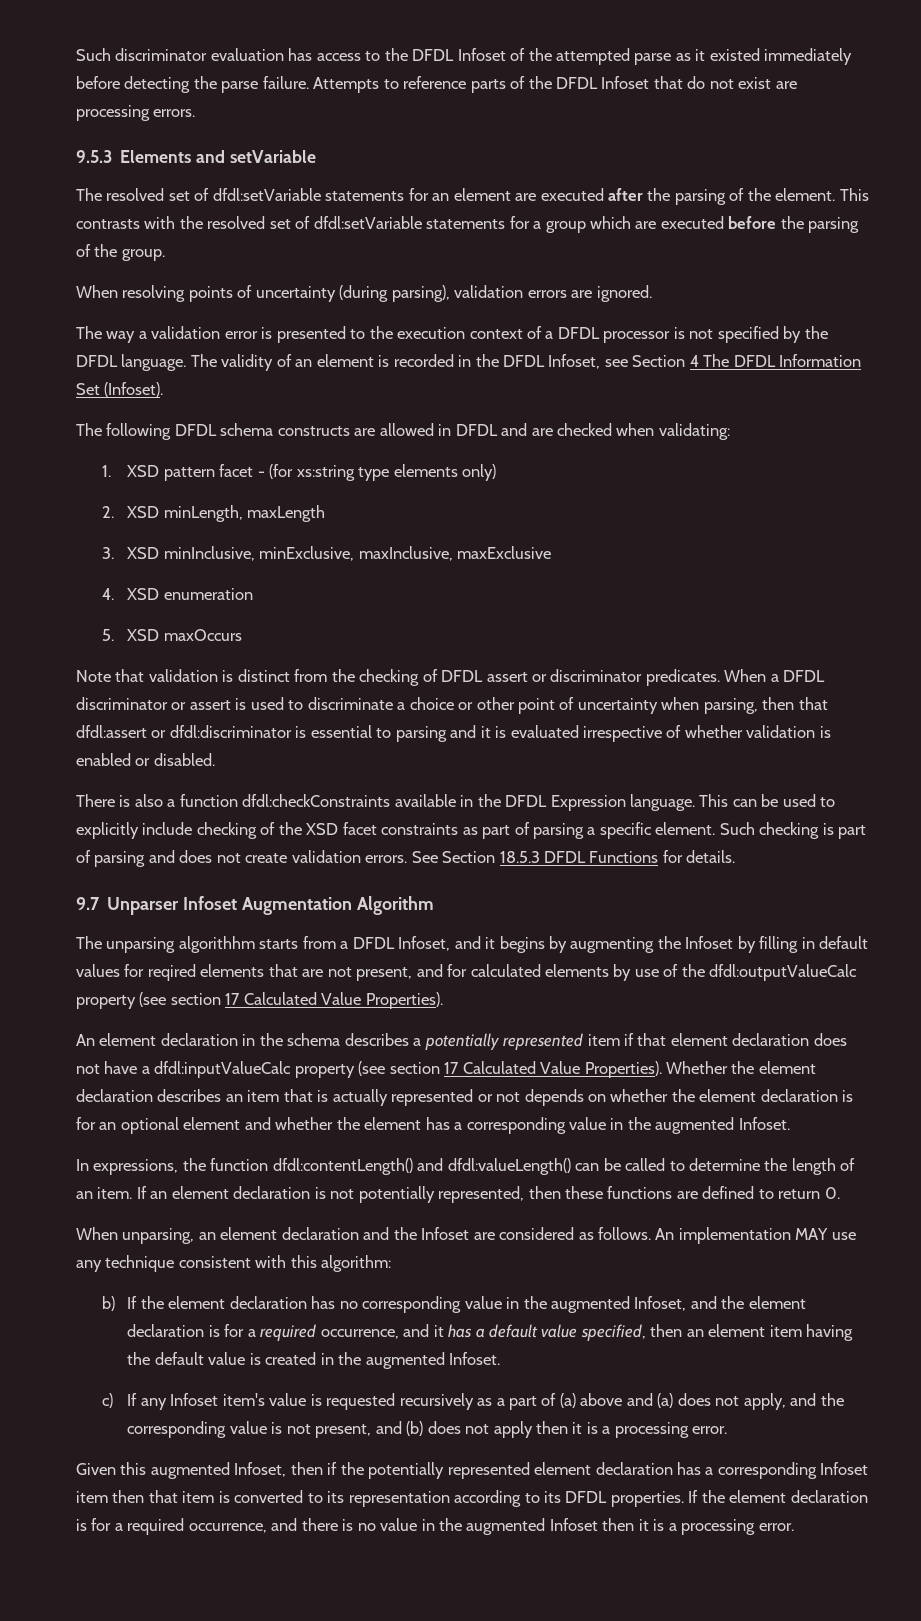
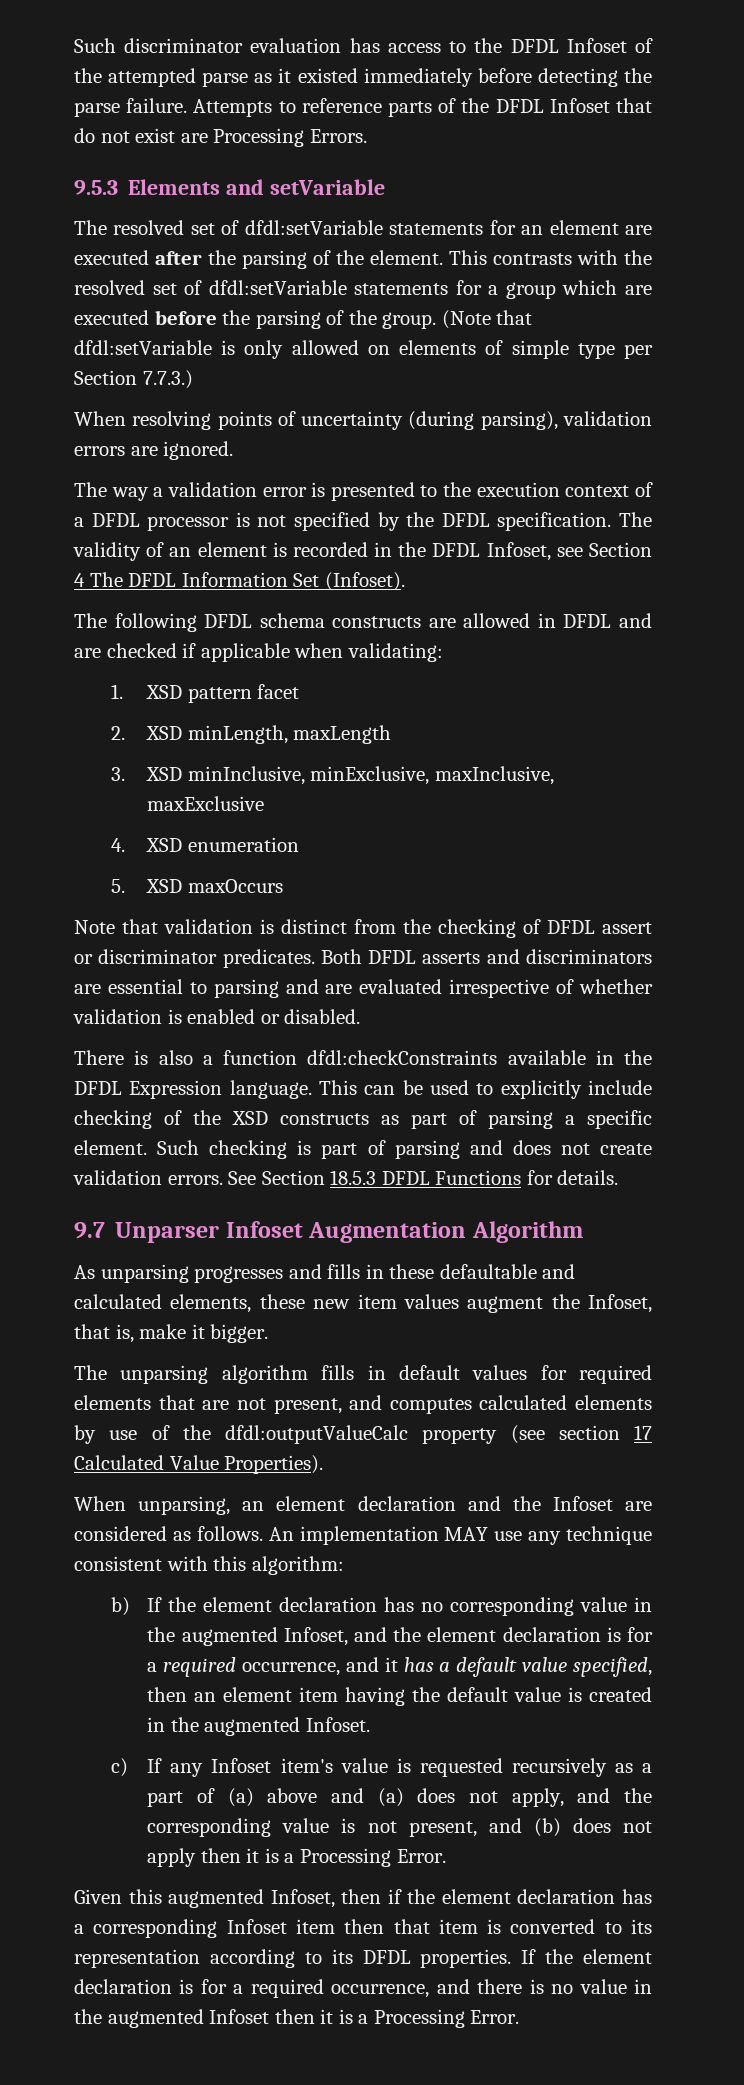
- Attempts to reference parts of the DFDL Infoset that do not exist are processing errors.
+ Attempts to reference parts of the DFDL Infoset that do not exist are Processing Errors.
+ (Note that dfdl:setVariable is only allowed on elements of simple type per Section 7.7.3.)
- The way a validation error is presented to the execution context of a DFDL processor is not specified by the DFDL language.
+ The way a validation error is presented to the execution context of a DFDL processor is not specified by the DFDL specification.
- The following DFDL schema constructs are allowed in DFDL and are checked when validating:
+ The following DFDL schema constructs are allowed in DFDL and are checked if applicable when validating:
- 1. XSD pattern facet - (for xs:string type elements only)
+ 1. XSD pattern facet
- When a DFDL discriminator or assert is used to discriminate a choice or other point of uncertainty when parsing, then that dfdl:assert or dfdl:discriminator is essential to parsing and it is evaluated irrespective of whether validation is enabled or disabled.
+ Both DFDL asserts and discriminators are essential to parsing and are evaluated irrespective of whether validation is enabled or disabled.
- This can be used to explicitly include checking of the XSD facet constraints as part of parsing a specific element.
+ This can be used to explicitly include checking of the XSD constructs as part of parsing a specific element.
- The unparsing algorithhm starts from a DFDL Infoset, and it begins by augmenting the Infoset by filling in default values for reqired elements that are not present, and for calculated elements by use of the dfdl:outputValueCalc property (see section 17 Calculated Value Properties).
+ As unparsing progresses and fills in these defaultable and calculated elements, these new item values augment the Infoset, that is, make it bigger.
+ The unparsing algorithm fills in default values for required elements that are not present, and computes calculated elements by use of the dfdl:outputValueCalc property (see section 17 Calculated Value Properties).
- An element declaration in the schema describes a potentially represented item if that element declaration does not have a dfdl:inputValueCalc property (see section 17 Calculated Value Properties). Whether the element declaration describes an item that is actually represented or not depends on whether the element declaration is for an optional element and whether the element has a corresponding value in the augmented Infoset.
- In expressions, the function dfdl:contentLength() and dfdl:valueLength() can be called to determine the length of an item. If an element declaration is not potentially represented, then these functions are defined to return 0.
- c) If any Infoset item's value is requested recursively as a part of (a) above and (a) does not apply, and the corresponding value is not present, and (b) does not apply then it is a processing error.
+ c) If any Infoset item's value is requested recursively as a part of (a) above and (a) does not apply, and the corresponding value is not present, and (b) does not apply then it is a Processing Error.
- Given this augmented Infoset, then if the potentially represented element declaration has a corresponding Infoset item then that item is converted to its representation according to its DFDL properties.
+ Given this augmented Infoset, then if the element declaration has a corresponding Infoset item then that item is converted to its representation according to its DFDL properties.
- If the element declaration is for a required occurrence, and there is no value in the augmented Infoset then it is a processing error.
+ If the element declaration is for a required occurrence, and there is no value in the augmented Infoset then it is a Processing Error.

